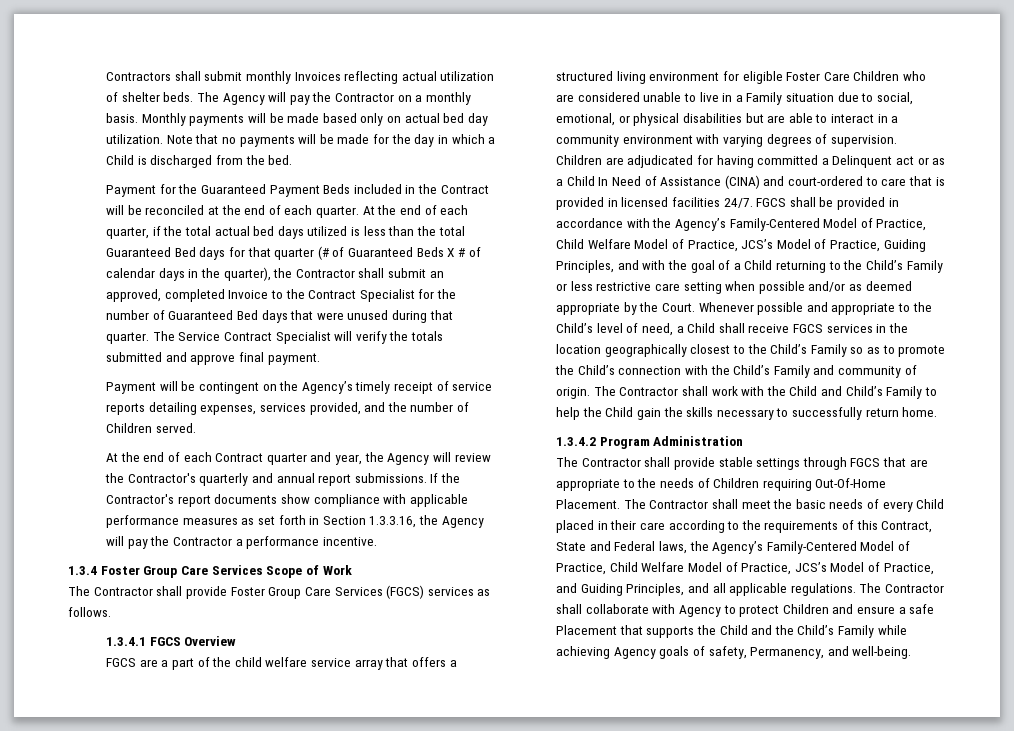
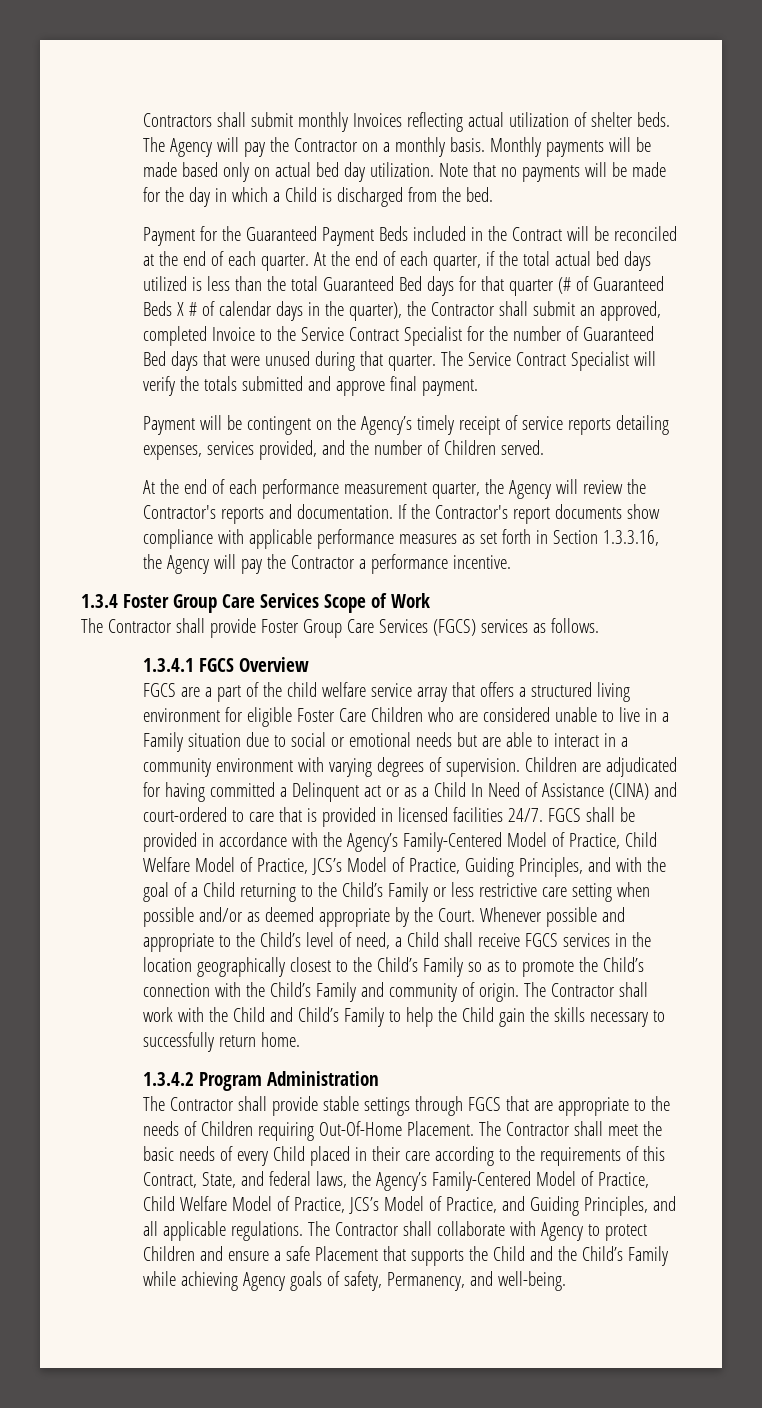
- At the end of each quarter, if the total actual bed days utilized is less than the total Guaranteed Bed days for that quarter (# of Guaranteed Beds X # of calendar days in the quarter), the Contractor shall submit an approved, completed Invoice to the Contract Specialist for the number of Guaranteed Bed days that were unused during that quarter.
+ At the end of each quarter, if the total actual bed days utilized is less than the total Guaranteed Bed days for that quarter (# of Guaranteed Beds X # of calendar days in the quarter), the Contractor shall submit an approved, completed Invoice to the Service Contract Specialist for the number of Guaranteed Bed days that were unused during that quarter.
- At the end of each Contract quarter and year, the Agency will review the Contractor's quarterly and annual report submissions.
+ At the end of each performance measurement quarter, the Agency will review the Contractor's reports and documentation.
- FGCS are a part of the child welfare service array that offers a structured living environment for eligible Foster Care Children who are considered unable to live in a Family situation due to social, emotional, or physical disabilities but are able to interact in a community environment with varying degrees of supervision.
+ FGCS are a part of the child welfare service array that offers a structured living environment for eligible Foster Care Children who are considered unable to live in a Family situation due to social or emotional needs but are able to interact in a community environment with varying degrees of supervision.
- The Contractor shall meet the basic needs of every Child placed in their care according to the requirements of this Contract, State and Federal laws, the Agency’s Family-Centered Model of Practice, Child Welfare Model of Practice, JCS’s Model of Practice, and Guiding Principles, and all applicable regulations.
+ The Contractor shall meet the basic needs of every Child placed in their care according to the requirements of this Contract, State, and federal laws, the Agency’s Family-Centered Model of Practice, Child Welfare Model of Practice, JCS’s Model of Practice, and Guiding Principles, and all applicable regulations.

